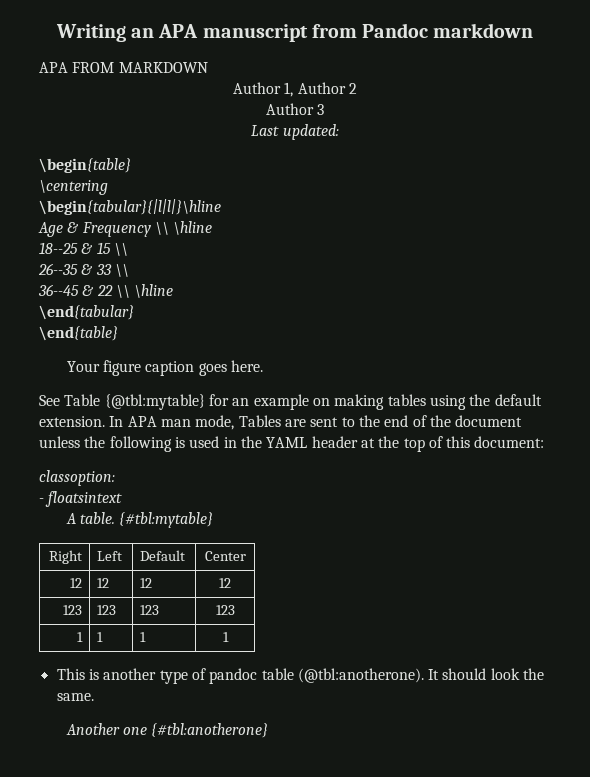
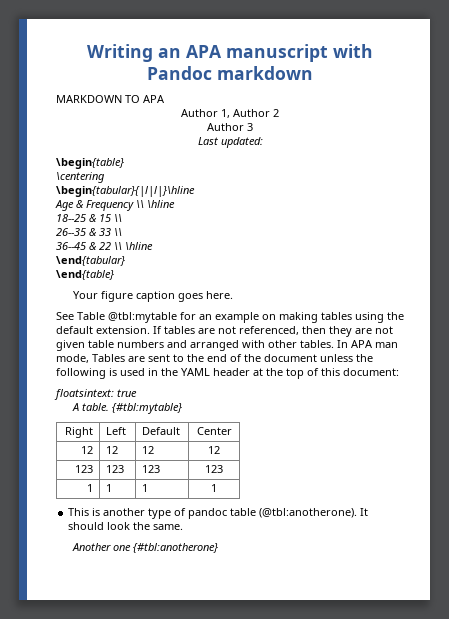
- Writing an APA manuscript from Pandoc markdown
+ Writing an APA manuscript with Pandoc markdown
- APA FROM MARKDOWN
+ MARKDOWN TO APA
- See Table {@tbl:mytable} for an example on making tables using the default extension.
+ See Table @tbl:mytable for an example on making tables using the default extension.
+ If tables are not referenced, then they are not given table numbers and arranged with other tables.
- classoption:
- - floatsintext
+ floatsintext: true

